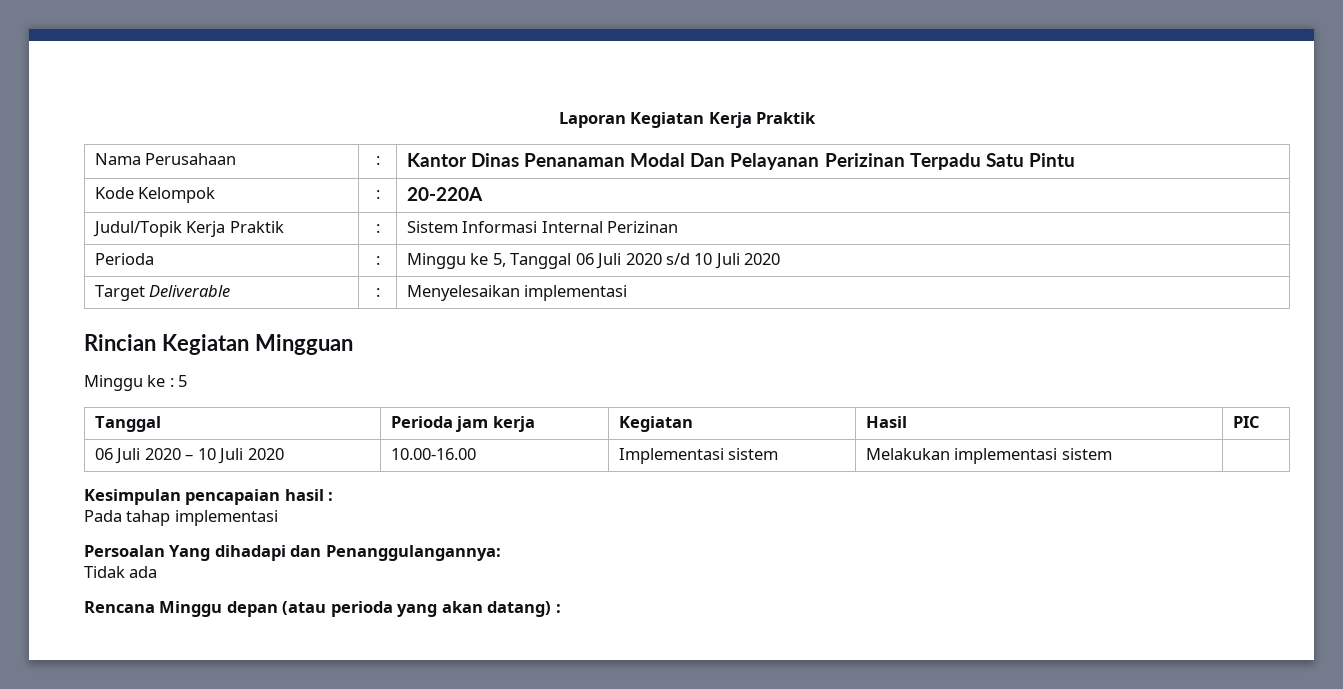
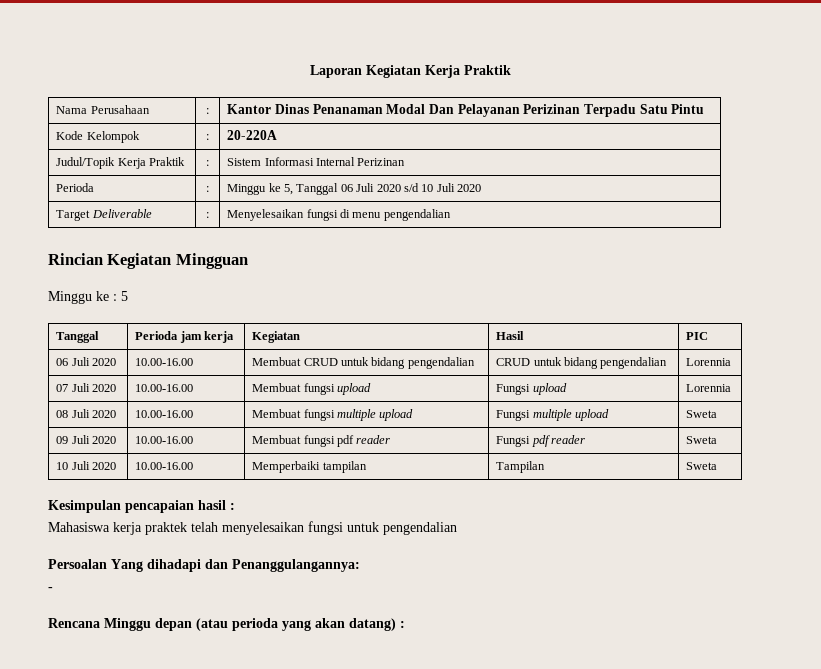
- Target Deliverable | : | Menyelesaikan implementasi
+ Target Deliverable | : | Menyelesaikan fungsi di menu pengendalian
- 06 Juli 2020 – 10 Juli 2020 | 10.00-16.00 | Implementasi sistem | Melakukan implementasi sistem |
+ 06 Juli 2020 | 10.00-16.00 | Membuat CRUD untuk bidang pengendalian | CRUD untuk bidang pengendalian | Lorennia
+ 07 Juli 2020 | 10.00-16.00 | Membuat fungsi upload | Fungsi upload | Lorennia
+ 08 Juli 2020 | 10.00-16.00 | Membuat fungsi multiple upload | Fungsi multiple upload | Sweta
+ 09 Juli 2020 | 10.00-16.00 | Membuat fungsi pdf reader | Fungsi pdf reader | Sweta
+ 10 Juli 2020 | 10.00-16.00 | Memperbaiki tampilan | Tampilan | Sweta
- Pada tahap implementasi
+ Mahasiswa kerja praktek telah menyelesaikan fungsi untuk pengendalian
- Tidak ada
+ -

